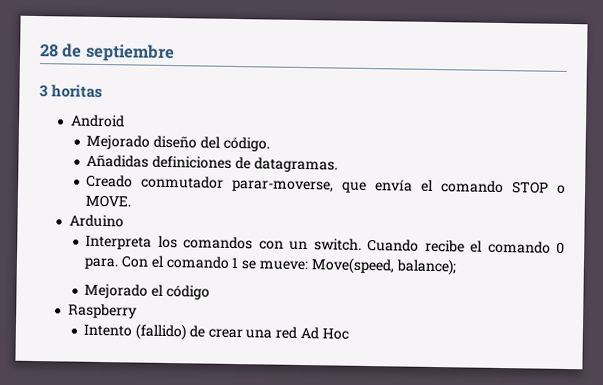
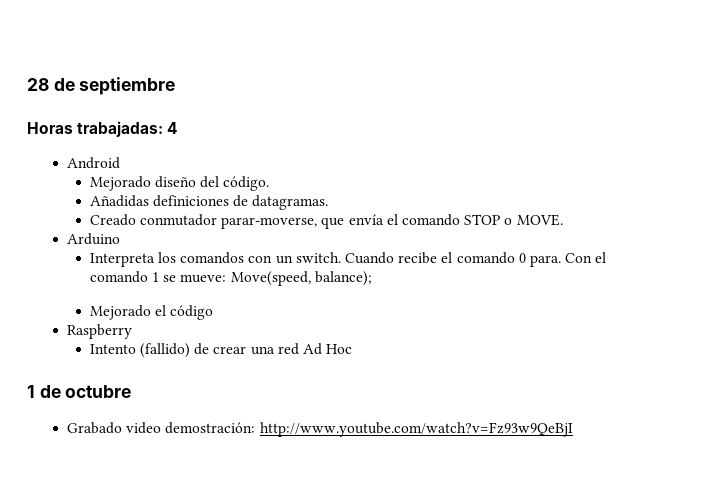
- 3 horitas
+ Horas trabajadas: 4
+ 1 de octubre
+ Grabado video demostración: http://www.youtube.com/watch?v=Fz93w9QeBjI

